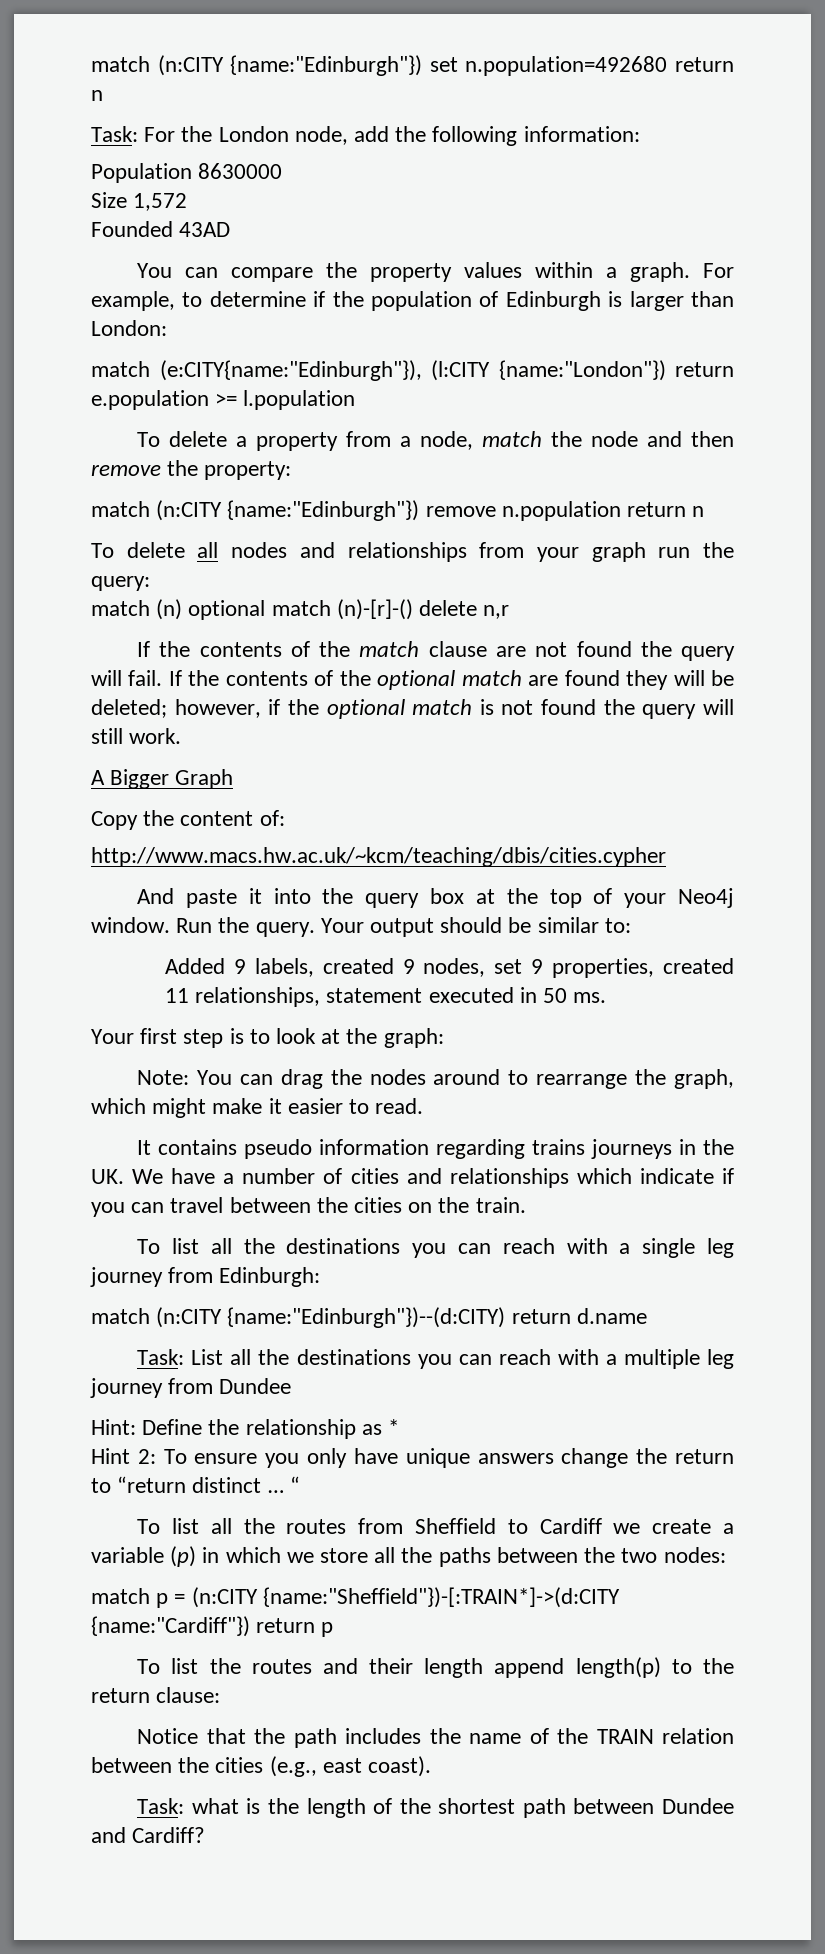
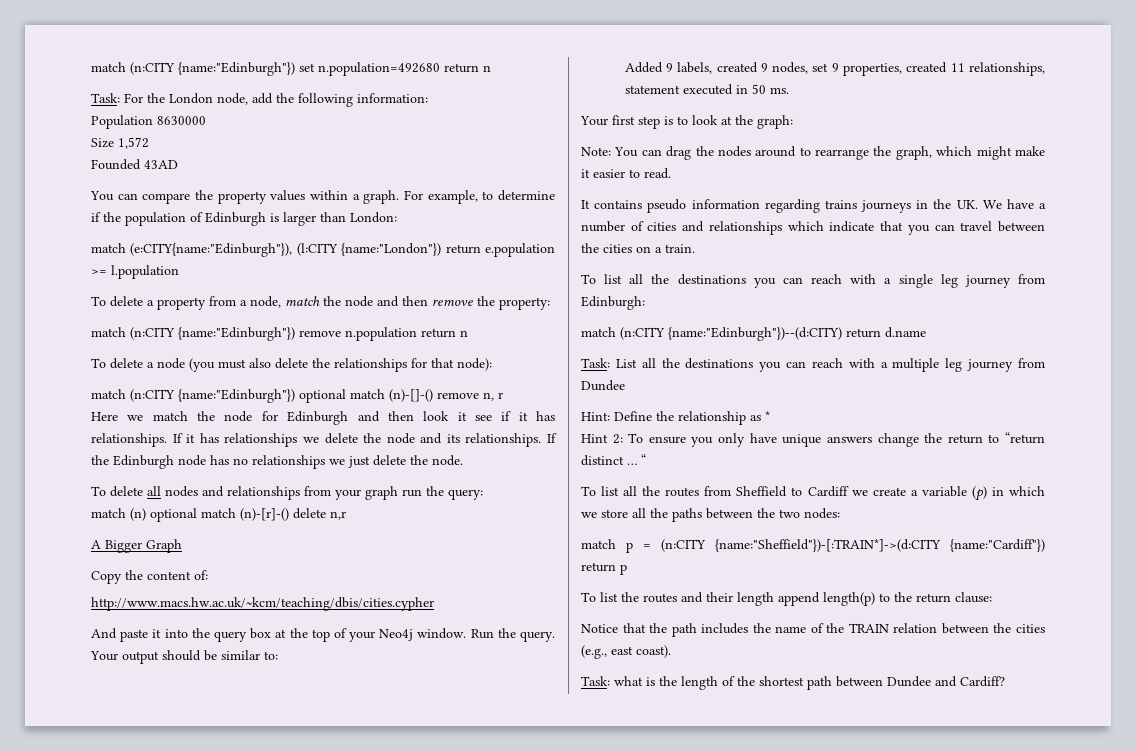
+ To delete a node (you must also delete the relationships for that node):
+ match (n:CITY {name:"Edinburgh"}) optional match (n)-[]-() remove n, r
+ Here we match the node for Edinburgh and then look it see if it has relationships. If it has relationships we delete the node and its relationships. If the Edinburgh node has no relationships we just delete the node.
- If the contents of the match clause are not found the query will fail. If the contents of the optional match are found they will be deleted; however, if the optional match is not found the query will still work.
- It contains pseudo information regarding trains journeys in the UK. We have a number of cities and relationships which indicate if you can travel between the cities on the train.
+ It contains pseudo information regarding trains journeys in the UK. We have a number of cities and relationships which indicate that you can travel between the cities on a train.

